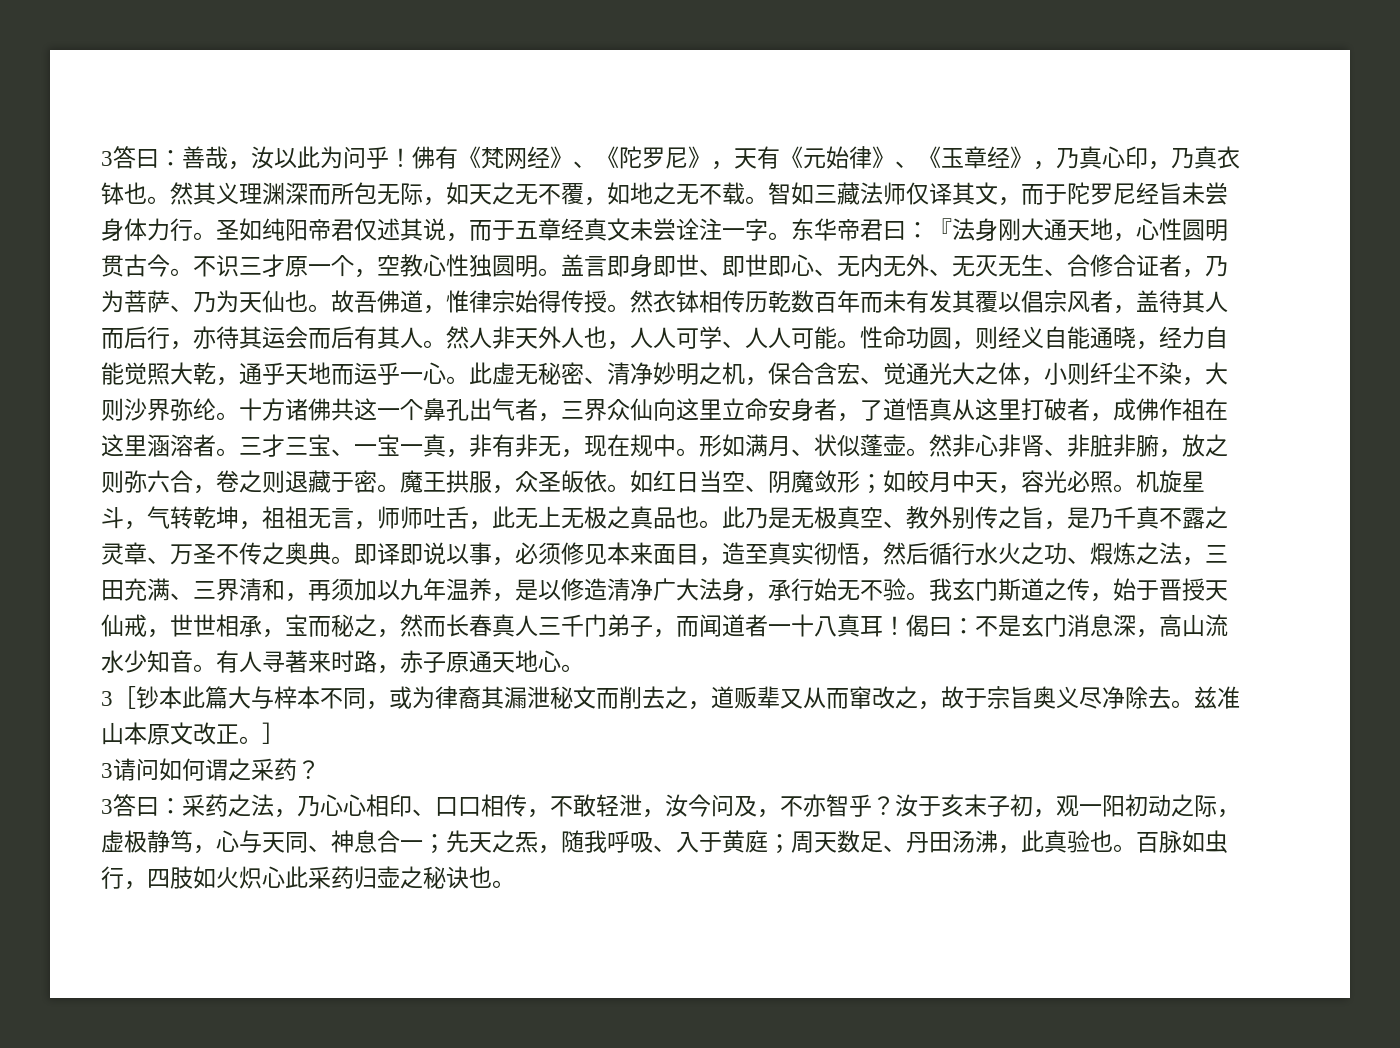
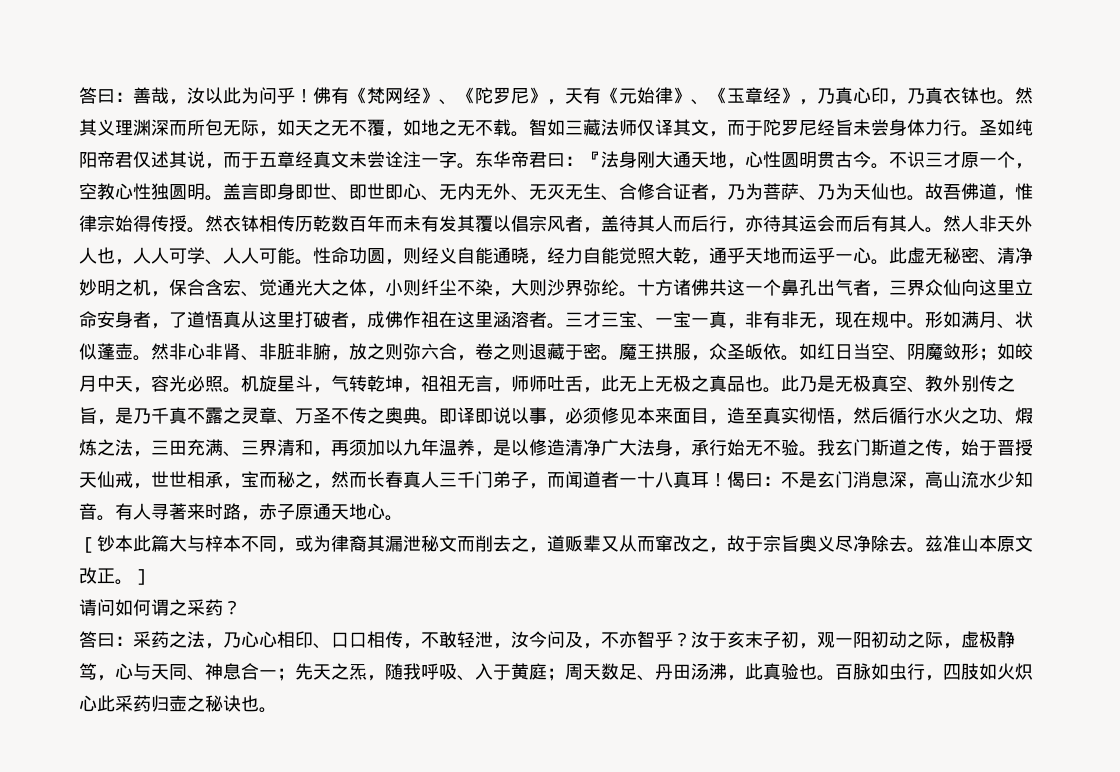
- 3答曰：善哉，汝以此为问乎！
+ 答曰：善哉，汝以此为问乎！
- 3［钞本此篇大与梓本不同，或为律裔其漏泄秘文而削去之，道贩辈又从而窜改之，故于宗旨奥义尽净除去。
+ ［钞本此篇大与梓本不同，或为律裔其漏泄秘文而削去之，道贩辈又从而窜改之，故于宗旨奥义尽净除去。
- 3请问如何谓之采药？
+ 请问如何谓之采药？
- 3答曰：采药之法，乃心心相印、口口相传，不敢轻泄，汝今问及，不亦智乎？
+ 答曰：采药之法，乃心心相印、口口相传，不敢轻泄，汝今问及，不亦智乎？

